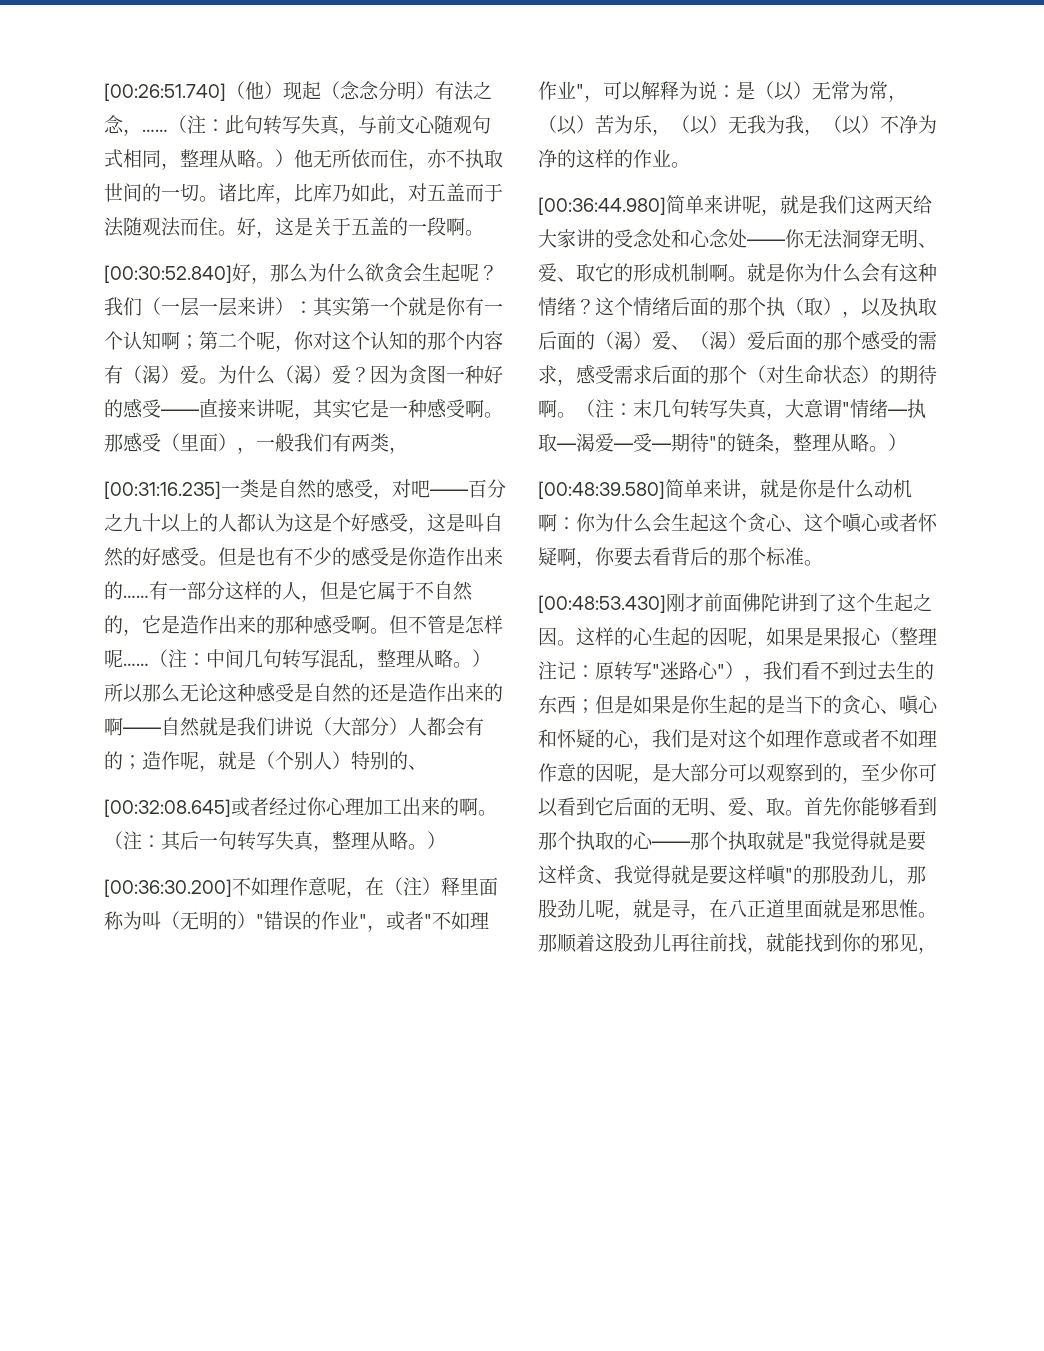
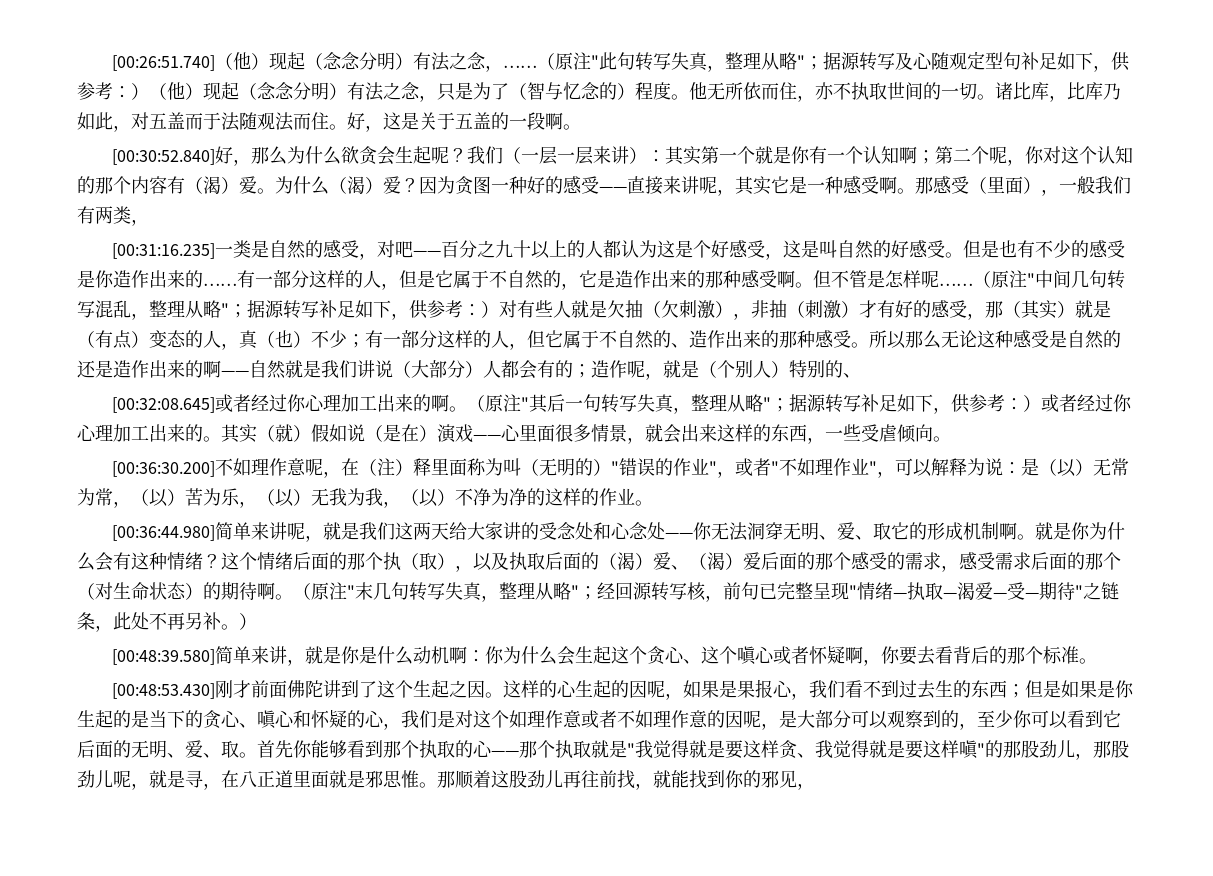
- （注：此句转写失真，与前文心随观句式相同，整理从略。）他无所依而住，亦不执取世间的一切。
+ （原注"此句转写失真，整理从略"；据源转写及心随观定型句补足如下，供参考：）（他）现起（念念分明）有法之念，只是为了（智与忆念的）程度。他无所依而住，亦不执取世间的一切。
- （注：中间几句转写混乱，整理从略。）所以那么无论这种感受是自然的还是造作出来的啊——自然就是我们讲说（大部分）人都会有的；造作呢，就是（个别人）特别的、
+ （原注"中间几句转写混乱，整理从略"；据源转写补足如下，供参考：）对有些人就是欠抽（欠刺激），非抽（刺激）才有好的感受，那（其实）就是（有点）变态的人，真（也）不少；有一部分这样的人，但它属于不自然的、造作出来的那种感受。所以那么无论这种感受是自然的还是造作出来的啊——自然就是我们讲说（大部分）人都会有的；造作呢，就是（个别人）特别的、
- （注：其后一句转写失真，整理从略。）
+ （原注"其后一句转写失真，整理从略"；据源转写补足如下，供参考：）或者经过你心理加工出来的。其实（就）假如说（是在）演戏——心里面很多情景，就会出来这样的东西，一些受虐倾向。
- （注：末几句转写失真，大意谓"情绪—执取—渴爱—受—期待"的链条，整理从略。）
+ （原注"末几句转写失真，整理从略"；经回源转写核，前句已完整呈现"情绪—执取—渴爱—受—期待"之链条，此处不再另补。）
- 这样的心生起的因呢，如果是果报心（整理注记：原转写"迷路心"），我们看不到过去生的东西；但是如果是你生起的是当下的贪心、嗔心和怀疑的心，我们是对这个如理作意或者不如理作意的因呢，是大部分可以观察到的，至少你可以看到它后面的无明、爱、取。
+ 这样的心生起的因呢，如果是果报心，我们看不到过去生的东西；但是如果是你生起的是当下的贪心、嗔心和怀疑的心，我们是对这个如理作意或者不如理作意的因呢，是大部分可以观察到的，至少你可以看到它后面的无明、爱、取。

